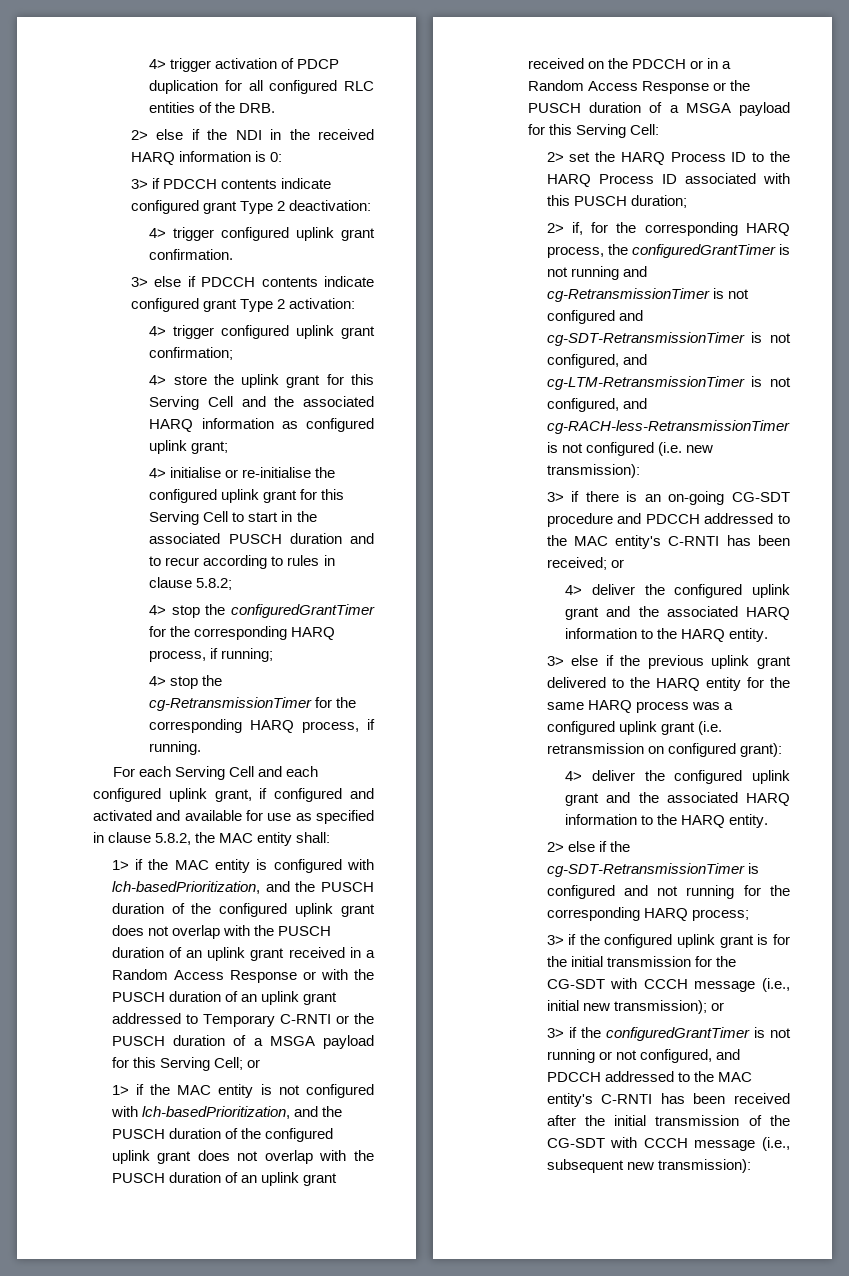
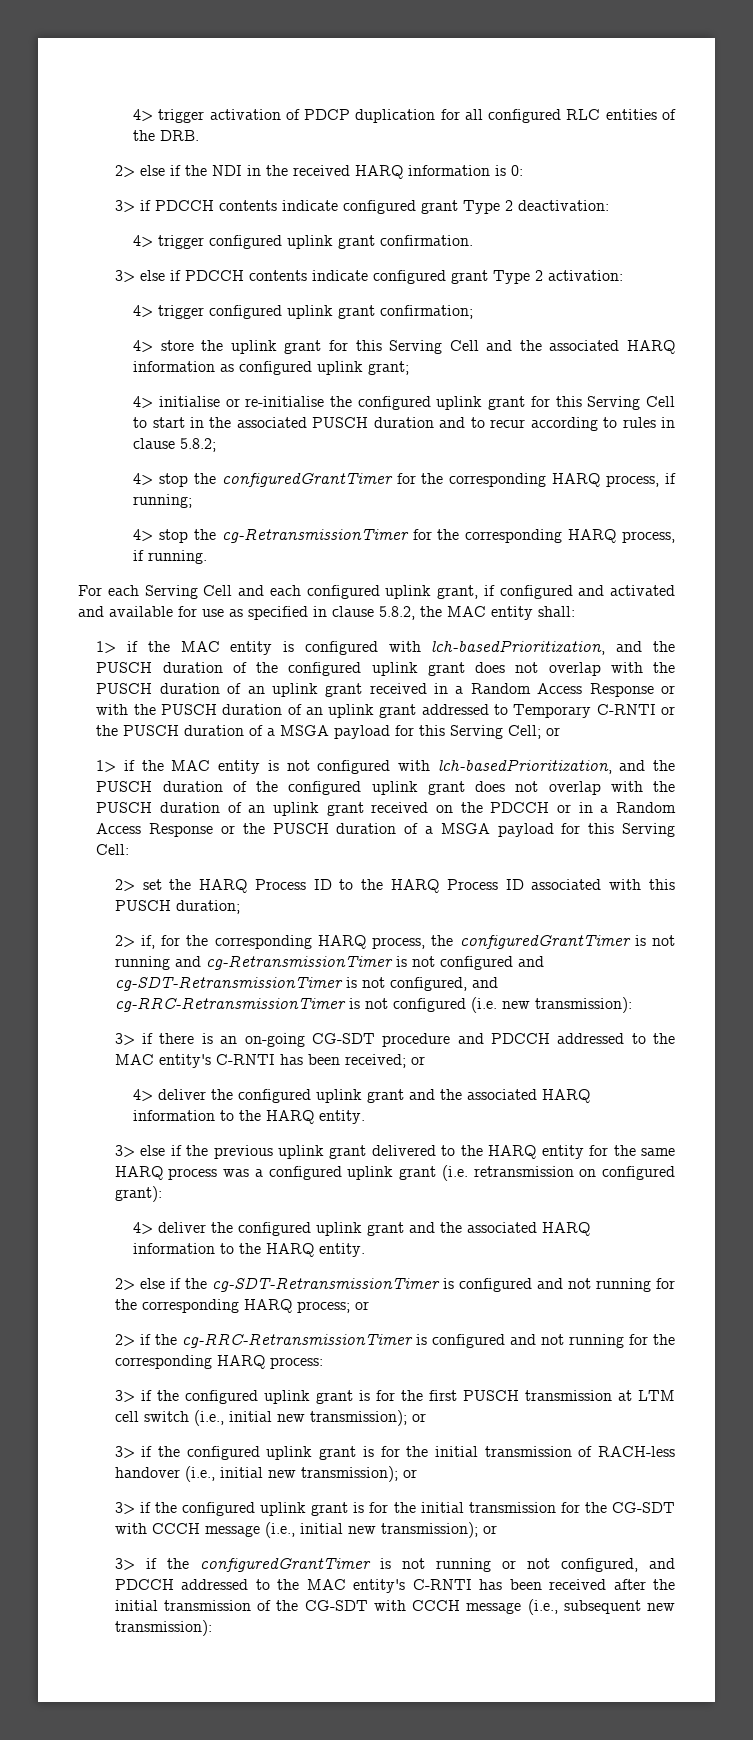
- 2> if, for the corresponding HARQ process, the configuredGrantTimer is not running and cg-RetransmissionTimer is not configured and cg-SDT-RetransmissionTimer is not configured, and cg-LTM-RetransmissionTimer is not configured, and cg-RACH-less-RetransmissionTimer is not configured (i.e. new transmission):
+ 2> if, for the corresponding HARQ process, the configuredGrantTimer is not running and cg-RetransmissionTimer is not configured and cg-SDT-RetransmissionTimer is not configured, and cg-RRC-RetransmissionTimer is not configured (i.e. new transmission):
- 2> else if the cg-SDT-RetransmissionTimer is configured and not running for the corresponding HARQ process;
+ 2> else if the cg-SDT-RetransmissionTimer is configured and not running for the corresponding HARQ process; or
+ 2> if the cg-RRC-RetransmissionTimer is configured and not running for the corresponding HARQ process:
+ 3> if the configured uplink grant is for the first PUSCH transmission at LTM cell switch (i.e., initial new transmission); or
+ 3> if the configured uplink grant is for the initial transmission of RACH-less handover (i.e., initial new transmission); or

